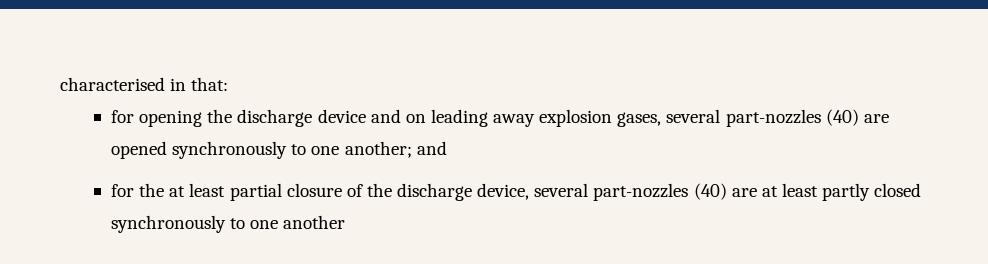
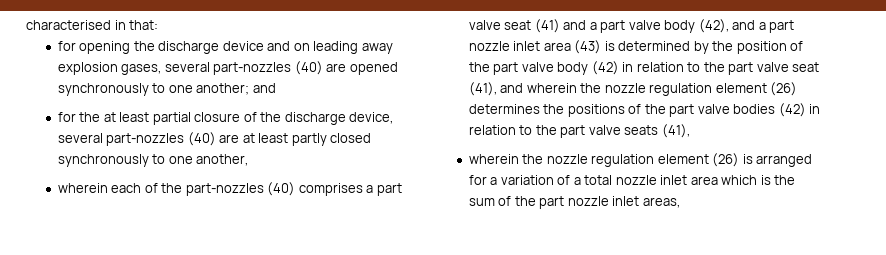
- for the at least partial closure of the discharge device, several part-nozzles (40) are at least partly closed synchronously to one another
+ for the at least partial closure of the discharge device, several part-nozzles (40) are at least partly closed synchronously to one another,
+ wherein each of the part-nozzles (40) comprises a part valve seat (41) and a part valve body (42), and a part nozzle inlet area (43) is determined by the position of the part valve body (42) in relation to the part valve seat (41), and wherein the nozzle regulation element (26) determines the positions of the part valve bodies (42) in relation to the part valve seats (41),
+ wherein the nozzle regulation element (26) is arranged for a variation of a total nozzle inlet area which is the sum of the part nozzle inlet areas,

